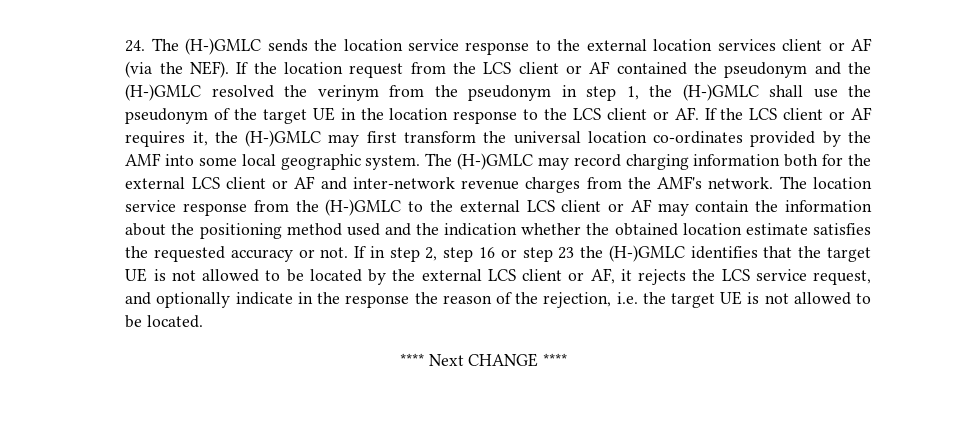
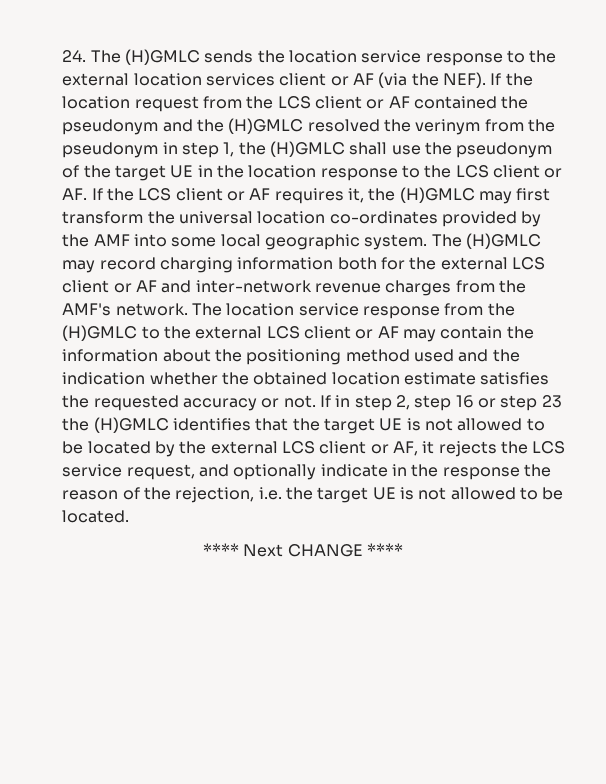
- 24. The (H-)GMLC sends the location service response to the external location services client or AF (via the NEF).
+ 24. The (H)GMLC sends the location service response to the external location services client or AF (via the NEF).
- If the location request from the LCS client or AF contained the pseudonym and the (H-)GMLC resolved the verinym from the pseudonym in step 1, the (H-)GMLC shall use the pseudonym of the target UE in the location response to the LCS client or AF. If the LCS client or AF requires it, the (H-)GMLC may first transform the universal location co-ordinates provided by the AMF into some local geographic system.
+ If the location request from the LCS client or AF contained the pseudonym and the (H)GMLC resolved the verinym from the pseudonym in step 1, the (H)GMLC shall use the pseudonym of the target UE in the location response to the LCS client or AF. If the LCS client or AF requires it, the (H)GMLC may first transform the universal location co-ordinates provided by the AMF into some local geographic system.
- The (H-)GMLC may record charging information both for the external LCS client or AF and inter-network revenue charges from the AMF's network.
+ The (H)GMLC may record charging information both for the external LCS client or AF and inter-network revenue charges from the AMF's network.
- The location service response from the (H-)GMLC to the external LCS client or AF may contain the information about the positioning method used and the indication whether the obtained location estimate satisfies the requested accuracy or not.
+ The location service response from the (H)GMLC to the external LCS client or AF may contain the information about the positioning method used and the indication whether the obtained location estimate satisfies the requested accuracy or not.
- If in step 2, step 16 or step 23 the (H-)GMLC identifies that the target UE is not allowed to be located by the external LCS client or AF, it rejects the LCS service request, and optionally indicate in the response the reason of the rejection, i.e. the target UE is not allowed to be located.
+ If in step 2, step 16 or step 23 the (H)GMLC identifies that the target UE is not allowed to be located by the external LCS client or AF, it rejects the LCS service request, and optionally indicate in the response the reason of the rejection, i.e. the target UE is not allowed to be located.

